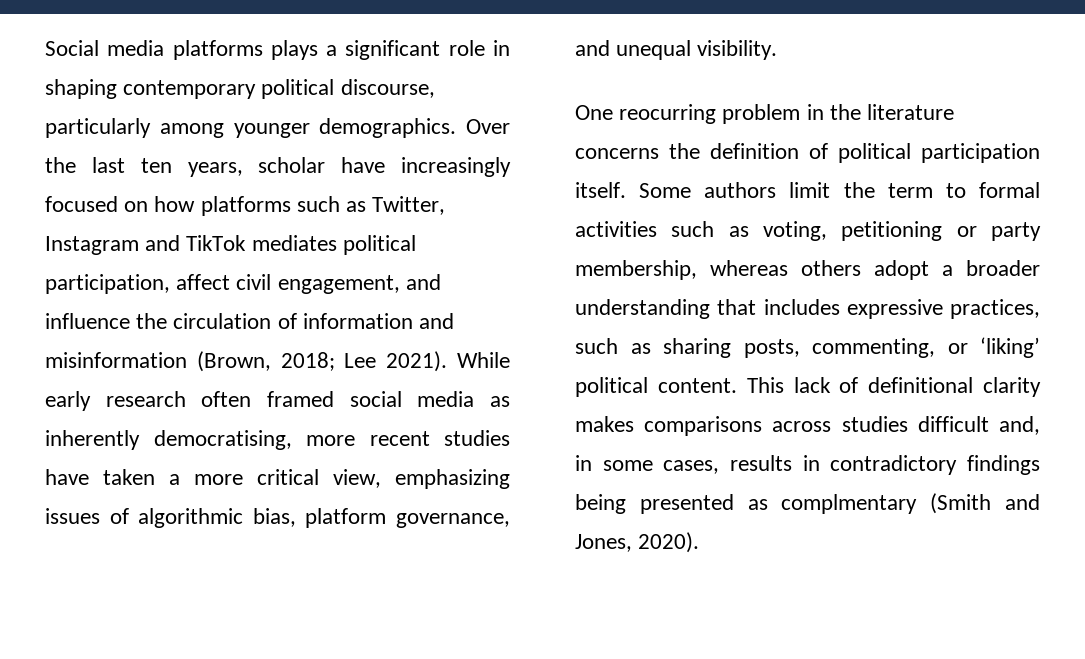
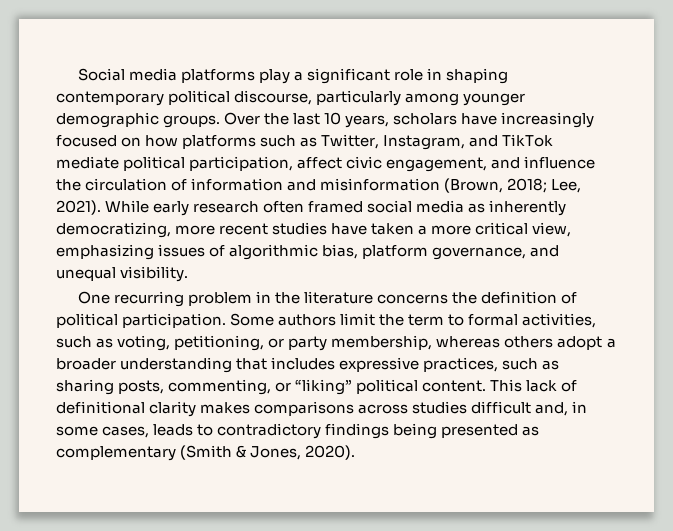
- Social media platforms plays a significant role in shaping contemporary political discourse, particularly among younger demographics.
+ Social media platforms play a significant role in shaping contemporary political discourse, particularly among younger demographic groups.
- Over the last ten years, scholar have increasingly focused on how platforms such as Twitter, Instagram and TikTok mediates political participation, affect civil engagement, and influence the circulation of information and misinformation (Brown, 2018; Lee 2021).
+ Over the last 10 years, scholars have increasingly focused on how platforms such as Twitter, Instagram, and TikTok mediate political participation, affect civic engagement, and influence the circulation of information and misinformation (Brown, 2018; Lee, 2021).
- While early research often framed social media as inherently democratising, more recent studies have taken a more critical view, emphasizing issues of algorithmic bias, platform governance, and unequal visibility.
+ While early research often framed social media as inherently democratizing, more recent studies have taken a more critical view, emphasizing issues of algorithmic bias, platform governance, and unequal visibility.
- One reocurring problem in the literature concerns the definition of political participation itself.
+ One recurring problem in the literature concerns the definition of political participation.
- Some authors limit the term to formal activities such as voting, petitioning or party membership, whereas others adopt a broader understanding that includes expressive practices, such as sharing posts, commenting, or ‘liking’ political content.
+ Some authors limit the term to formal activities, such as voting, petitioning, or party membership, whereas others adopt a broader understanding that includes expressive practices, such as sharing posts, commenting, or “liking” political content.
- This lack of definitional clarity makes comparisons across studies difficult and, in some cases, results in contradictory findings being presented as complmentary (Smith and Jones, 2020).
+ This lack of definitional clarity makes comparisons across studies difficult and, in some cases, leads to contradictory findings being presented as complementary (Smith & Jones, 2020).

